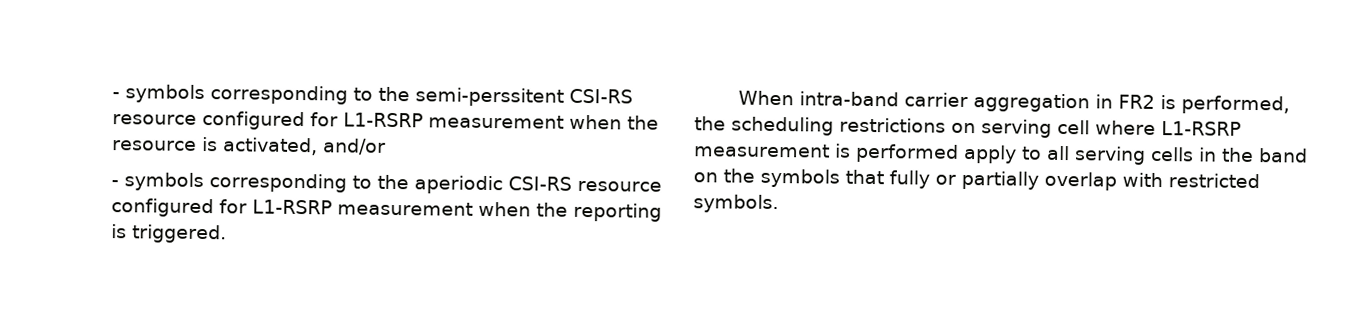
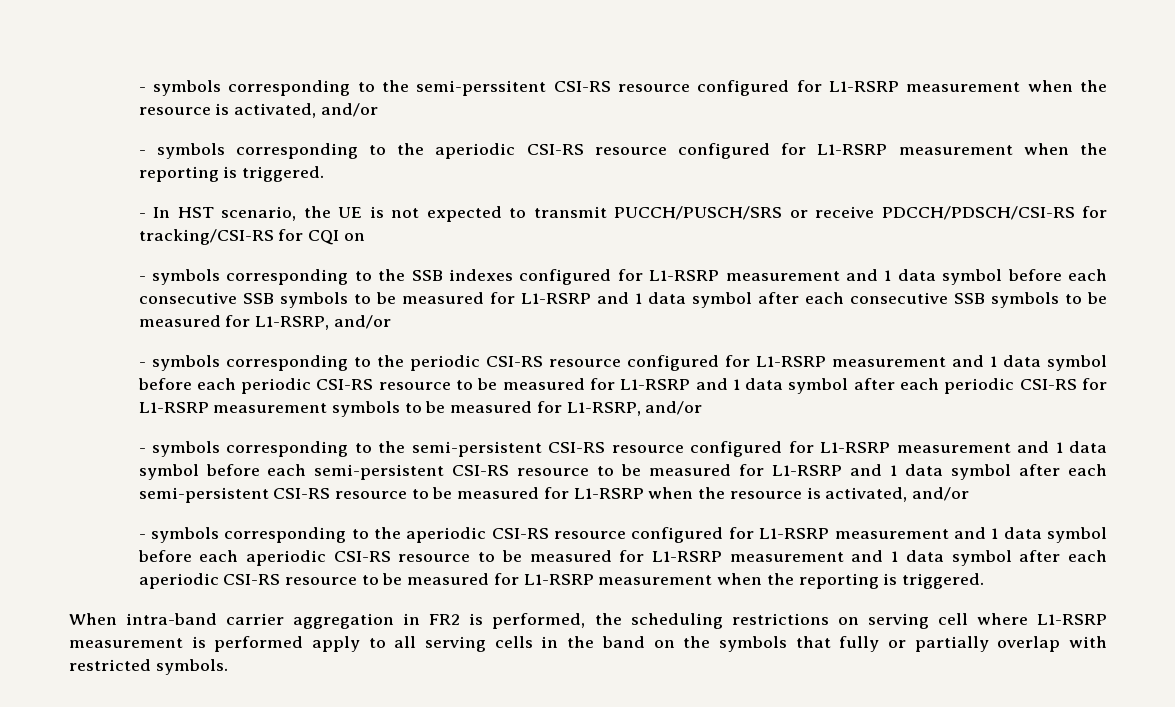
+ - In HST scenario, the UE is not expected to transmit PUCCH/PUSCH/SRS or receive PDCCH/PDSCH/CSI-RS for tracking/CSI-RS for CQI on
+ - symbols corresponding to the SSB indexes configured for L1-RSRP measurement and 1 data symbol before each consecutive SSB symbols to be measured for L1-RSRP and 1 data symbol after each consecutive SSB symbols to be measured for L1-RSRP, and/or
+ - symbols corresponding to the periodic CSI-RS resource configured for L1-RSRP measurement and 1 data symbol before each periodic CSI-RS resource to be measured for L1-RSRP and 1 data symbol after each periodic CSI-RS for L1-RSRP measurement symbols to be measured for L1-RSRP, and/or
+ - symbols corresponding to the semi-persistent CSI-RS resource configured for L1-RSRP measurement and 1 data symbol before each semi-persistent CSI-RS resource to be measured for L1-RSRP and 1 data symbol after each semi-persistent CSI-RS resource to be measured for L1-RSRP when the resource is activated, and/or
+ - symbols corresponding to the aperiodic CSI-RS resource configured for L1-RSRP measurement and 1 data symbol before each aperiodic CSI-RS resource to be measured for L1-RSRP measurement and 1 data symbol after each aperiodic CSI-RS resource to be measured for L1-RSRP measurement when the reporting is triggered.

